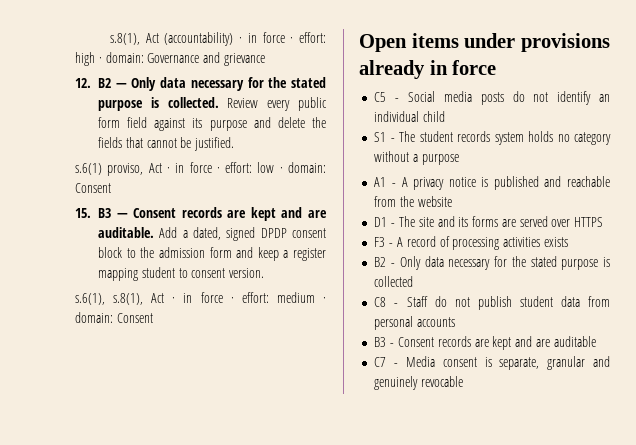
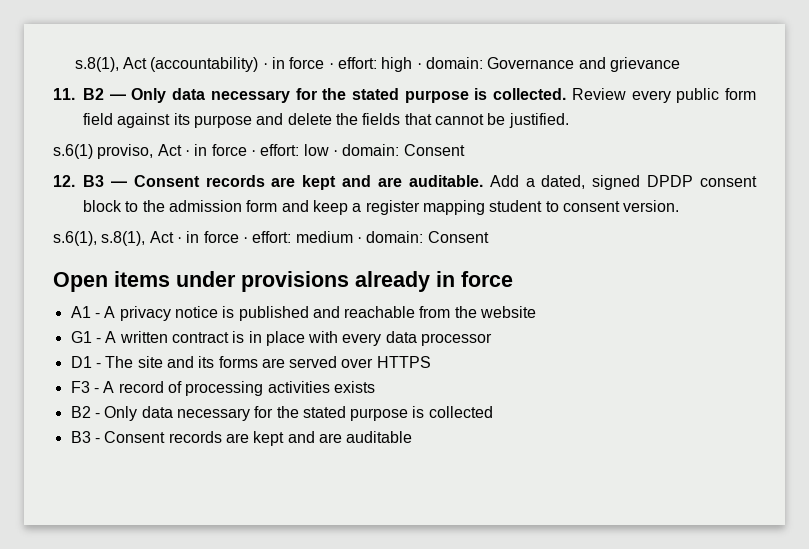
- 12. B2 — Only data necessary for the stated purpose is collected.
+ 11. B2 — Only data necessary for the stated purpose is collected.
- 15. B3 — Consent records are kept and are auditable.
+ 12. B3 — Consent records are kept and are auditable.
- C5 - Social media posts do not identify an individual child
- S1 - The student records system holds no category without a purpose
+ G1 - A written contract is in place with every data processor
- C8 - Staff do not publish student data from personal accounts
- C7 - Media consent is separate, granular and genuinely revocable

